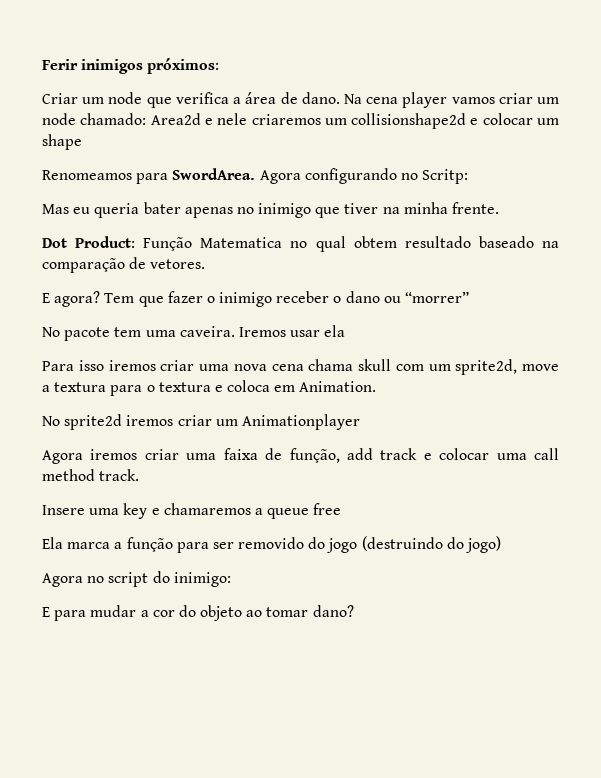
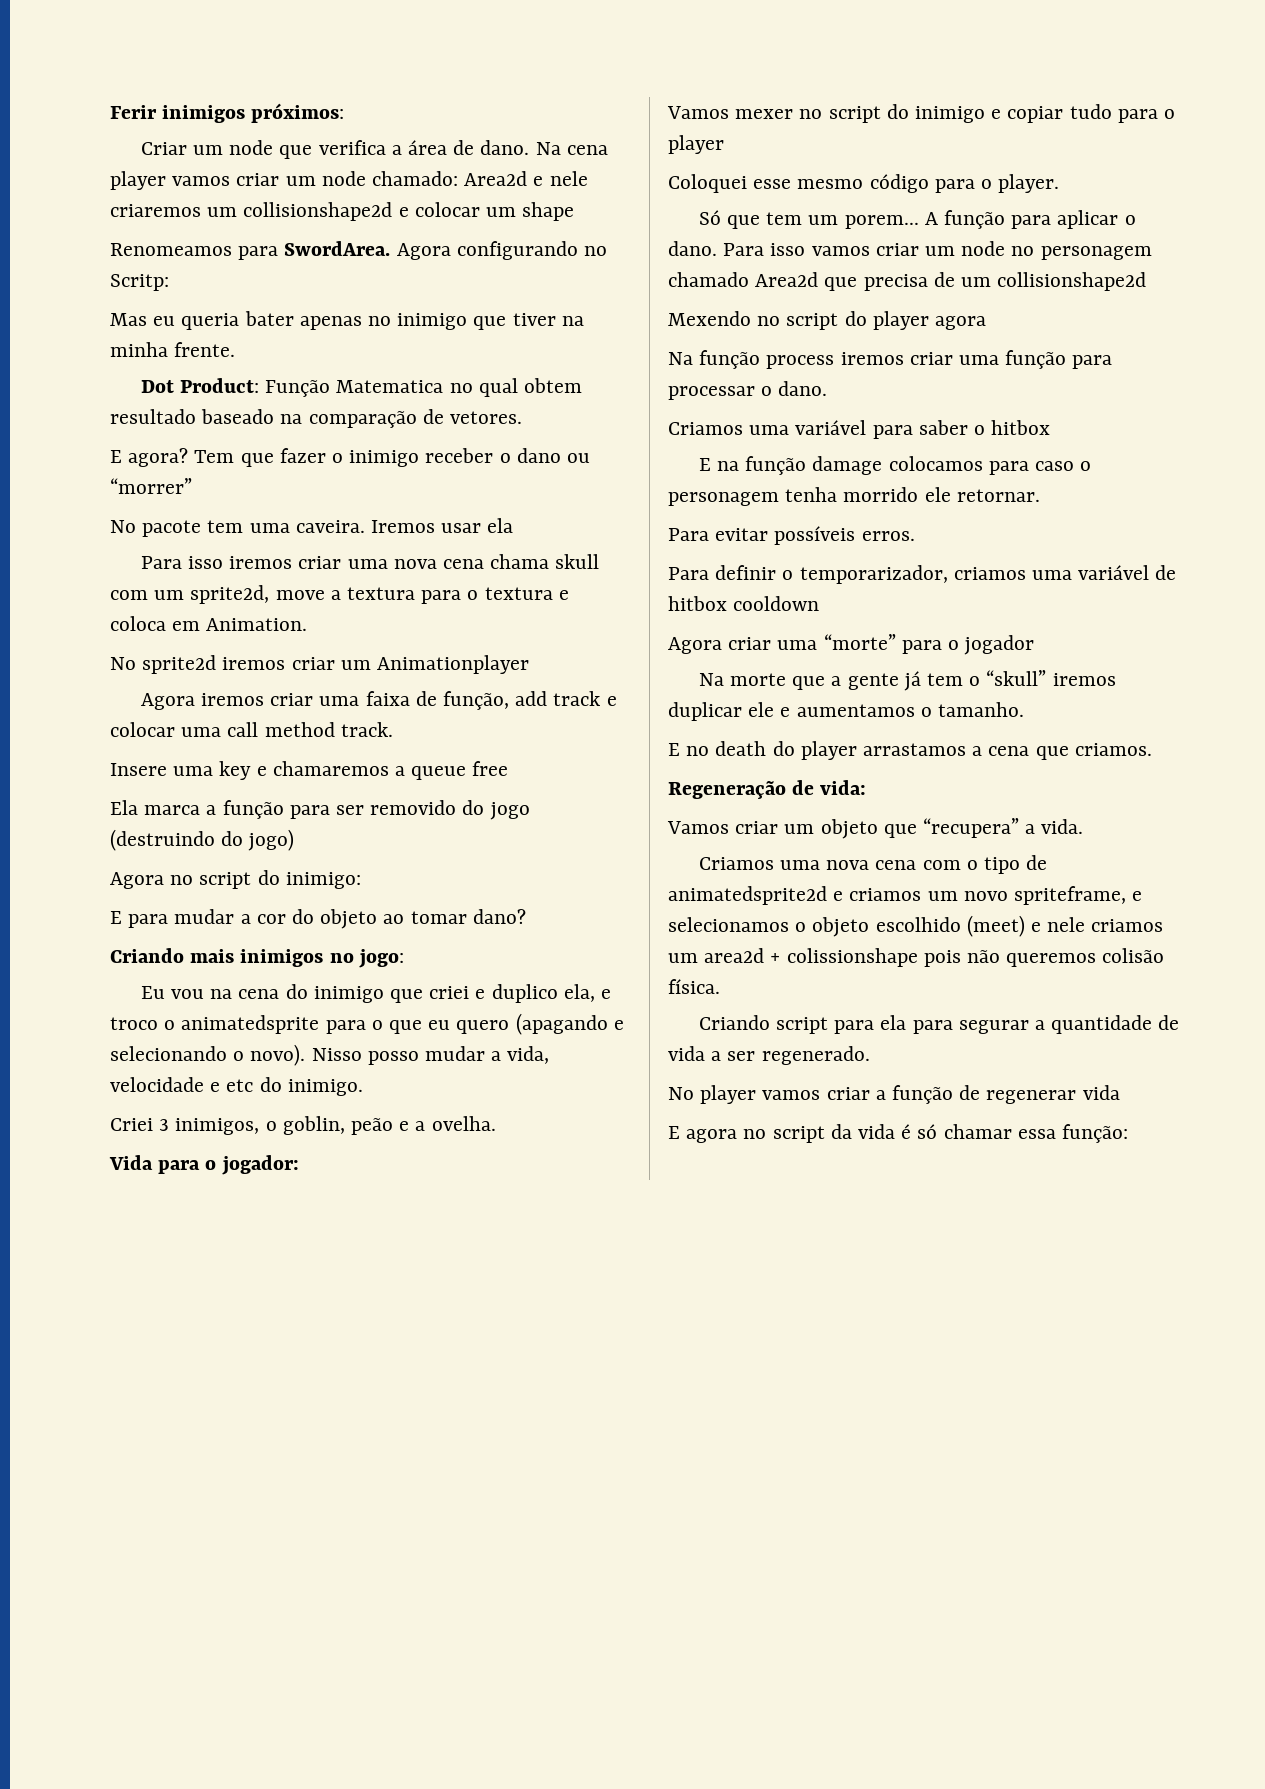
+ Criando mais inimigos no jogo:
+ Eu vou na cena do inimigo que criei e duplico ela, e troco o animatedsprite para o que eu quero (apagando e selecionando o novo). Nisso posso mudar a vida, velocidade e etc do inimigo.
+ Criei 3 inimigos, o goblin, peão e a ovelha.
+ Vida para o jogador:
+ Vamos mexer no script do inimigo e copiar tudo para o player
+ Coloquei esse mesmo código para o player.
+ Só que tem um porem... A função para aplicar o dano. Para isso vamos criar um node no personagem chamado Area2d que precisa de um collisionshape2d
+ Mexendo no script do player agora
+ Na função process iremos criar uma função para processar o dano.
+ Criamos uma variável para saber o hitbox
+ E na função damage colocamos para caso o personagem tenha morrido ele retornar.
+ Para evitar possíveis erros.
+ Para definir o temporarizador, criamos uma variável de hitbox cooldown
+ Agora criar uma “morte” para o jogador
+ Na morte que a gente já tem o “skull” iremos duplicar ele e aumentamos o tamanho.
+ E no death do player arrastamos a cena que criamos.
+ Regeneração de vida:
+ Vamos criar um objeto que “recupera” a vida.
+ Criamos uma nova cena com o tipo de animatedsprite2d e criamos um novo spriteframe, e selecionamos o objeto escolhido (meet) e nele criamos um area2d + colissionshape pois não queremos colisão física.
+ Criando script para ela para segurar a quantidade de vida a ser regenerado.
+ No player vamos criar a função de regenerar vida
+ E agora no script da vida é só chamar essa função:

